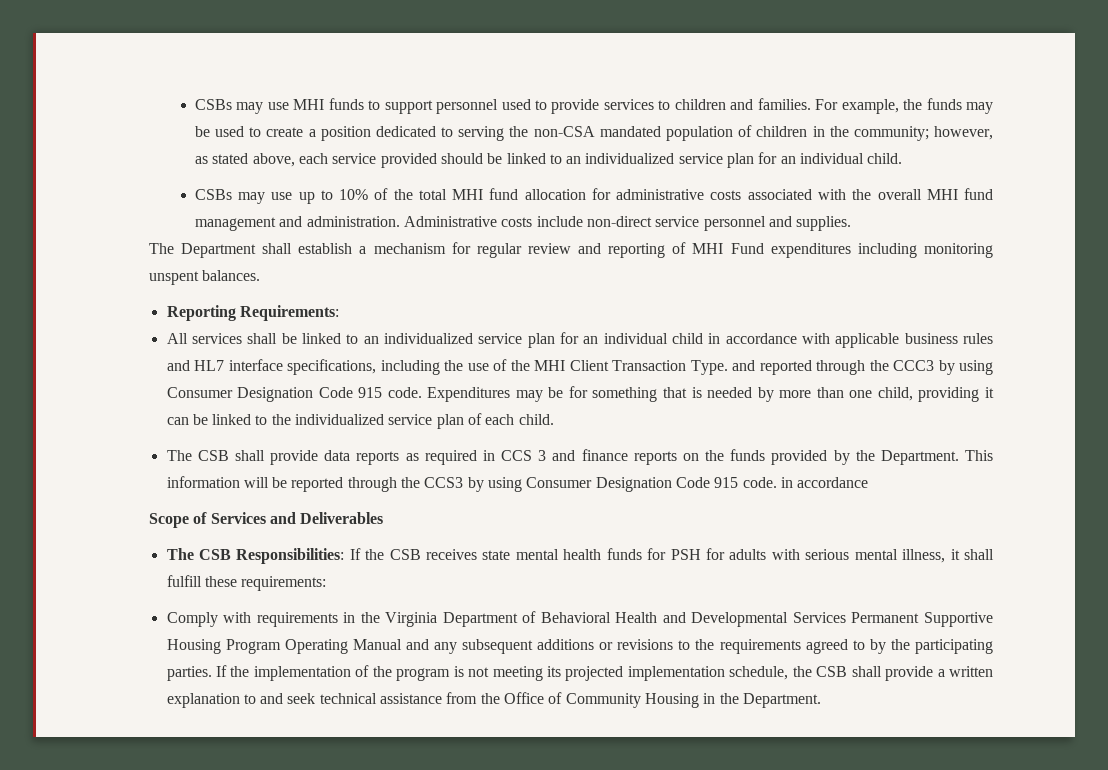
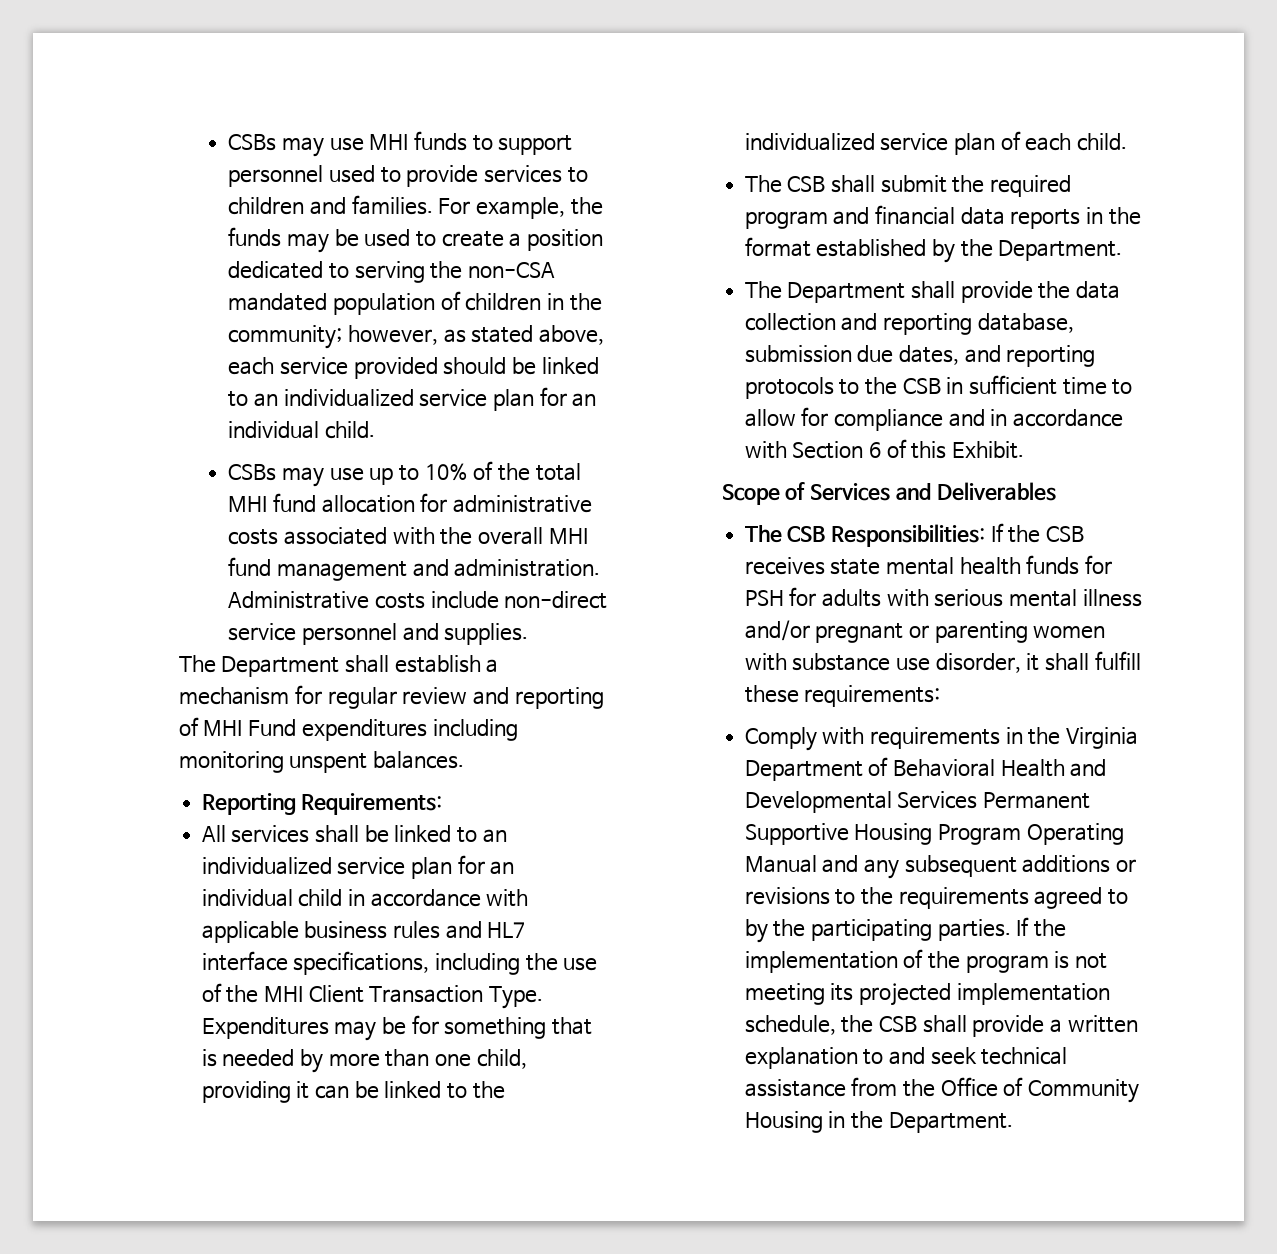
- All services shall be linked to an individualized service plan for an individual child in accordance with applicable business rules and HL7 interface specifications, including the use of the MHI Client Transaction Type. and reported through the CCC3 by using Consumer Designation Code 915 code.
+ All services shall be linked to an individualized service plan for an individual child in accordance with applicable business rules and HL7 interface specifications, including the use of the MHI Client Transaction Type.
- The CSB shall provide data reports as required in CCS 3 and finance reports on the funds provided by the Department. This information will be reported through the CCS3 by using Consumer Designation Code 915 code. in accordance
+ The CSB shall submit the required program and financial data reports in the format established by the Department.
+ The Department shall provide the data collection and reporting database, submission due dates, and reporting protocols to the CSB in sufficient time to allow for compliance and in accordance with Section 6 of this Exhibit.
- The CSB Responsibilities: If the CSB receives state mental health funds for PSH for adults with serious mental illness, it shall fulfill these requirements:
+ The CSB Responsibilities: If the CSB receives state mental health funds for PSH for adults with serious mental illness and/or pregnant or parenting women with substance use disorder, it shall fulfill these requirements:

